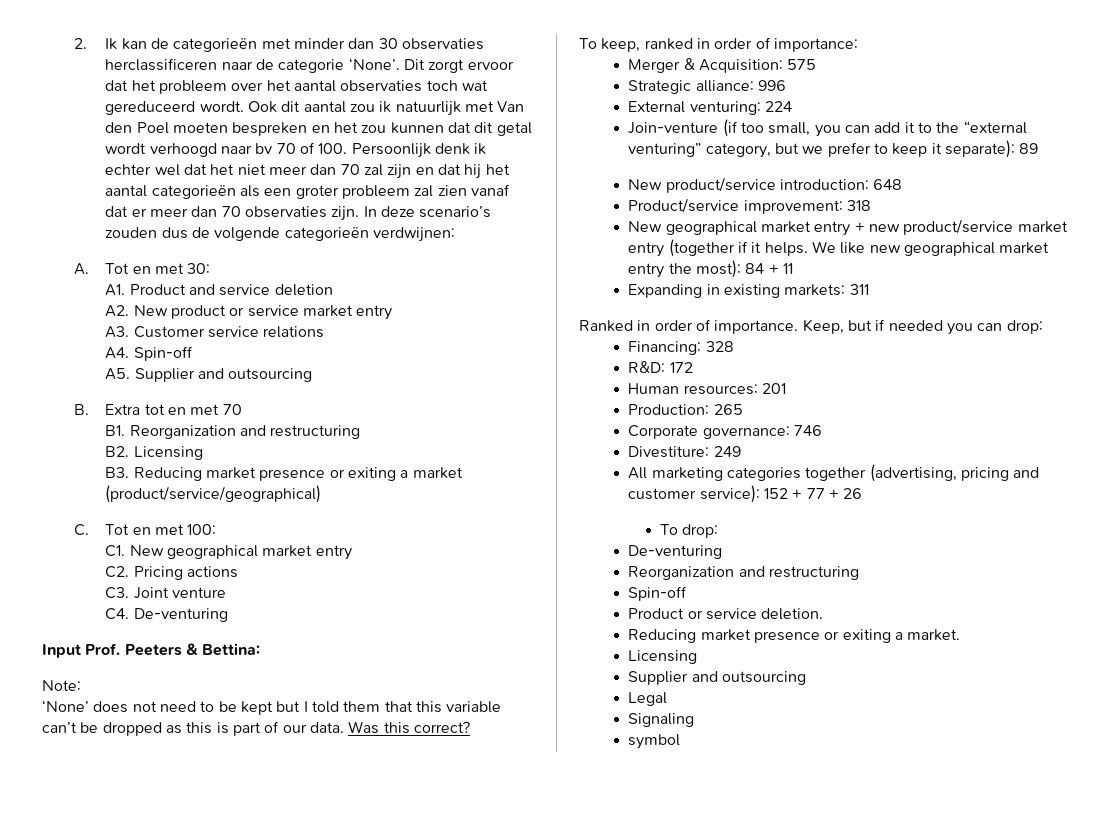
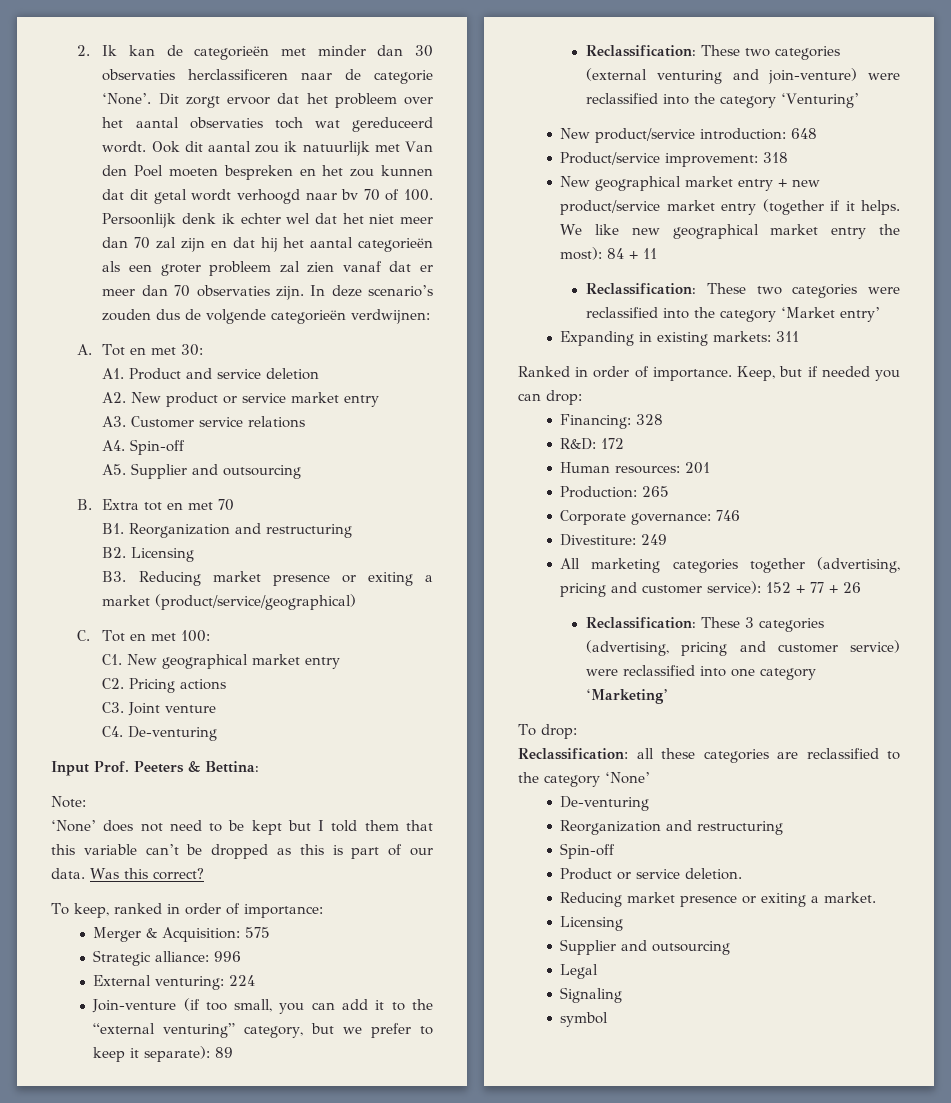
+ Reclassification: These two categories (external venturing and join-venture) were reclassified into the category ‘Venturing’
+ Reclassification: These two categories were reclassified into the category ‘Market entry’
+ Reclassification: These 3 categories (advertising, pricing and customer service) were reclassified into one category ‘Marketing’
  To drop:
+ Reclassification: all these categories are reclassified to the category ‘None’

